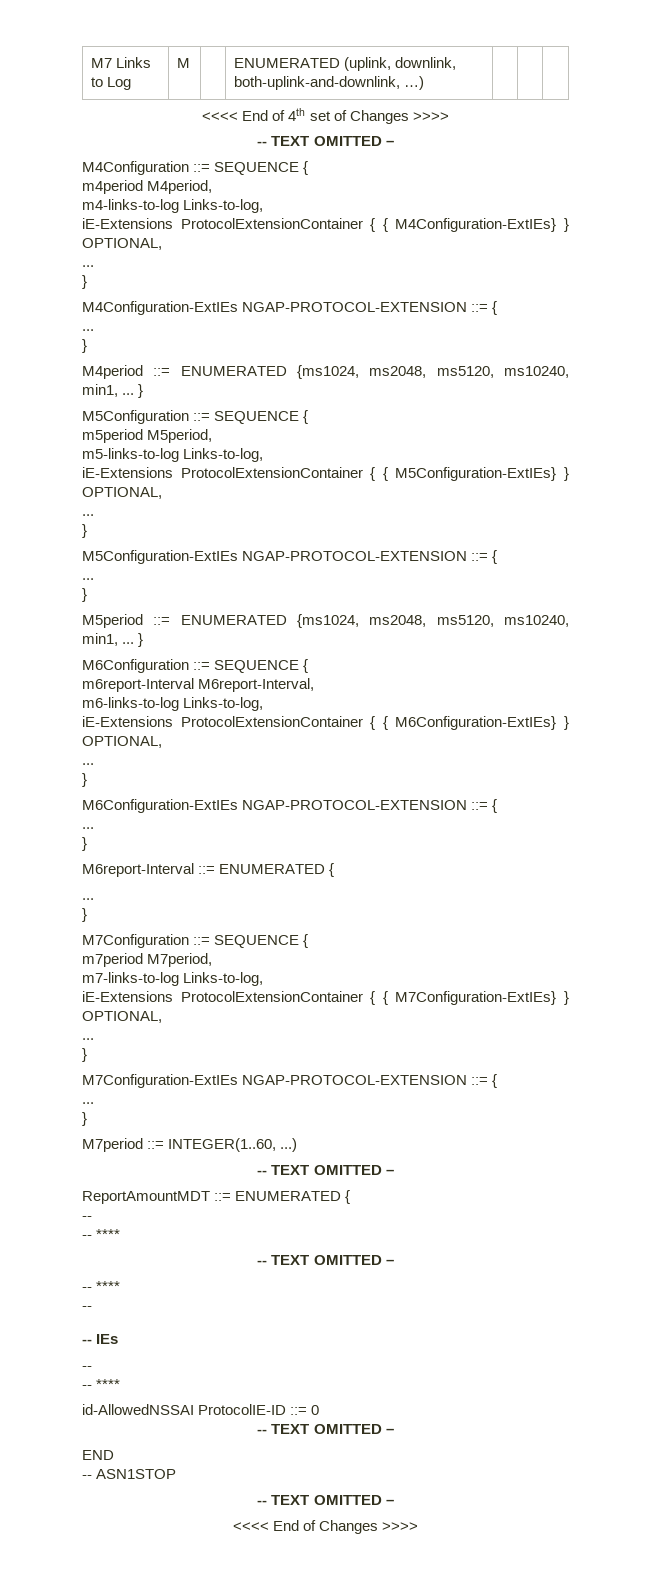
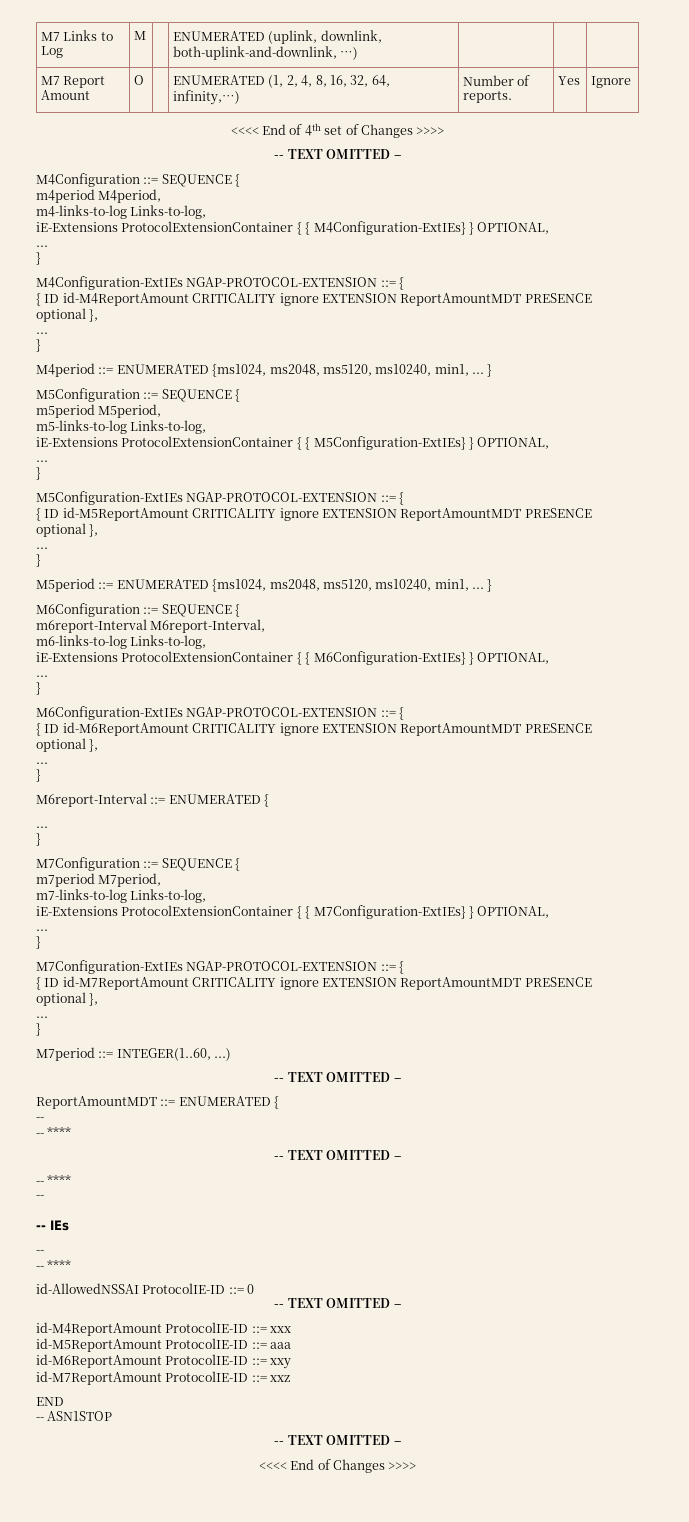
+ M7 Report Amount | O | | ENUMERATED (1, 2, 4, 8, 16, 32, 64, infinity,…) | Number of reports. | Yes | Ignore
+ { ID id-M4ReportAmount CRITICALITY ignore EXTENSION ReportAmountMDT PRESENCE optional },
+ { ID id-M5ReportAmount CRITICALITY ignore EXTENSION ReportAmountMDT PRESENCE optional },
+ { ID id-M6ReportAmount CRITICALITY ignore EXTENSION ReportAmountMDT PRESENCE optional },
+ { ID id-M7ReportAmount CRITICALITY ignore EXTENSION ReportAmountMDT PRESENCE optional },
+ id-M4ReportAmount ProtocolIE-ID ::= xxx
+ id-M5ReportAmount ProtocolIE-ID ::= aaa
+ id-M6ReportAmount ProtocolIE-ID ::= xxy
+ id-M7ReportAmount ProtocolIE-ID ::= xxz

